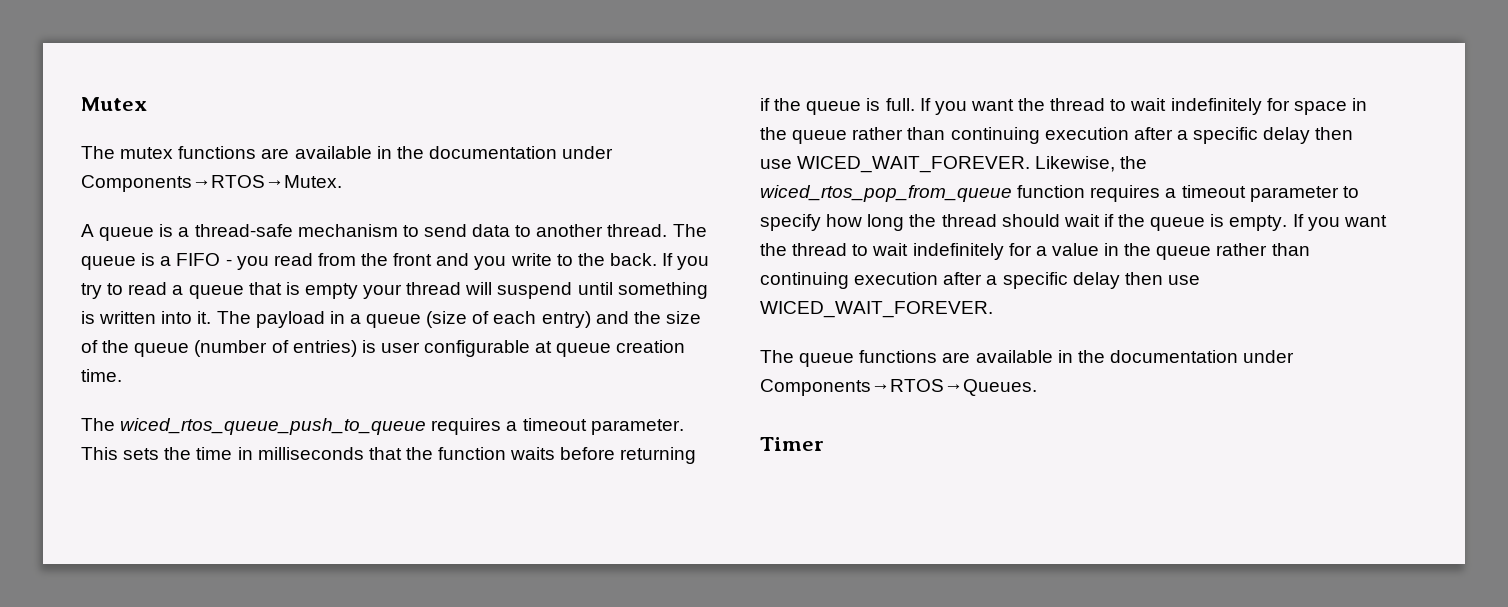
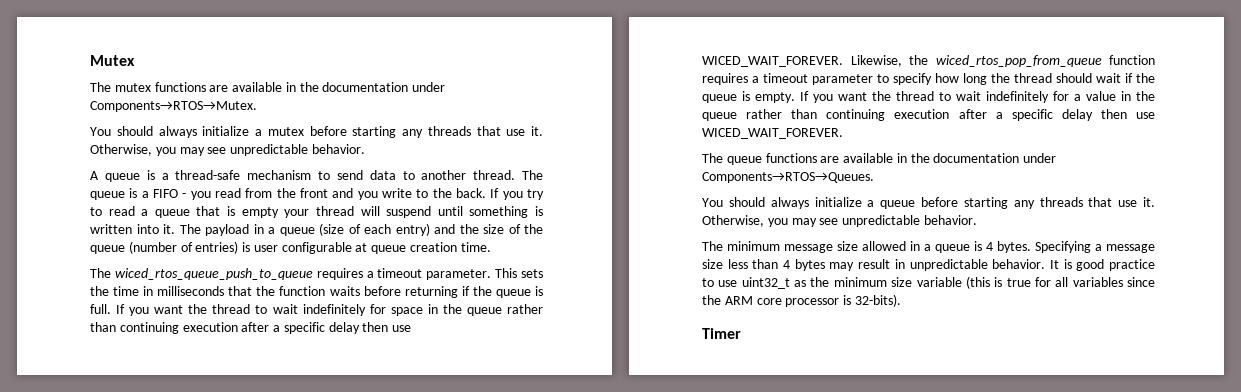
+ You should always initialize a mutex before starting any threads that use it. Otherwise, you may see unpredictable behavior.
+ You should always initialize a queue before starting any threads that use it. Otherwise, you may see unpredictable behavior.
+ The minimum message size allowed in a queue is 4 bytes. Specifying a message size less than 4 bytes may result in unpredictable behavior. It is good practice to use uint32_t as the minimum size variable (this is true for all variables since the ARM core processor is 32-bits).

